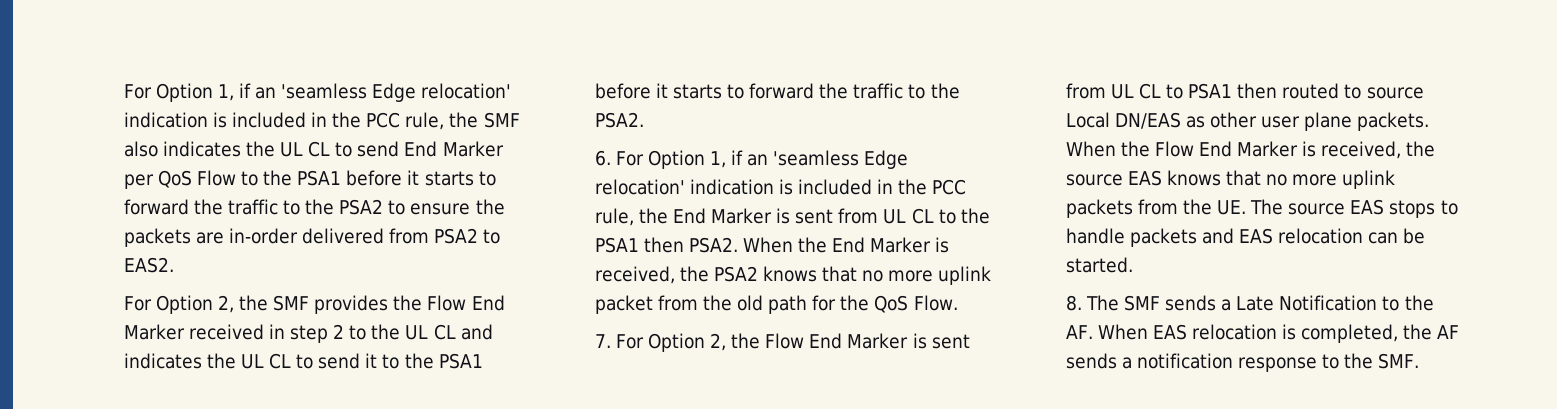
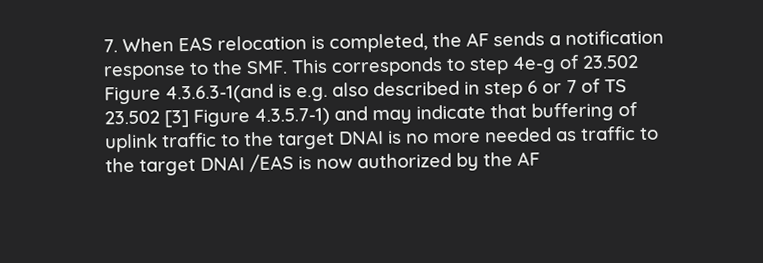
- For Option 1, if an 'seamless Edge relocation' indication is included in the PCC rule, the SMF also indicates the UL CL to send End Marker per QoS Flow to the PSA1 before it starts to forward the traffic to the PSA2 to ensure the packets are in-order delivered from PSA2 to EAS2.
- For Option 2, the SMF provides the Flow End Marker received in step 2 to the UL CL and indicates the UL CL to send it to the PSA1 before it starts to forward the traffic to the PSA2.
- 6. For Option 1, if an 'seamless Edge relocation' indication is included in the PCC rule, the End Marker is sent from UL CL to the PSA1 then PSA2. When the End Marker is received, the PSA2 knows that no more uplink packet from the old path for the QoS Flow.
- 7. For Option 2, the Flow End Marker is sent from UL CL to PSA1 then routed to source Local DN/EAS as other user plane packets. When the Flow End Marker is received, the source EAS knows that no more uplink packets from the UE. The source EAS stops to handle packets and EAS relocation can be started.
- 8. The SMF sends a Late Notification to the AF. When EAS relocation is completed, the AF sends a notification response to the SMF.
+ 7. When EAS relocation is completed, the AF sends a notification response to the SMF. This corresponds to step 4e-g of 23.502 Figure 4.3.6.3-1(and is e.g. also described in step 6 or 7 of TS 23.502 [3] Figure 4.3.5.7-1) and may indicate that buffering of uplink traffic to the target DNAI is no more needed as traffic to the target DNAI /EAS is now authorized by the AF

